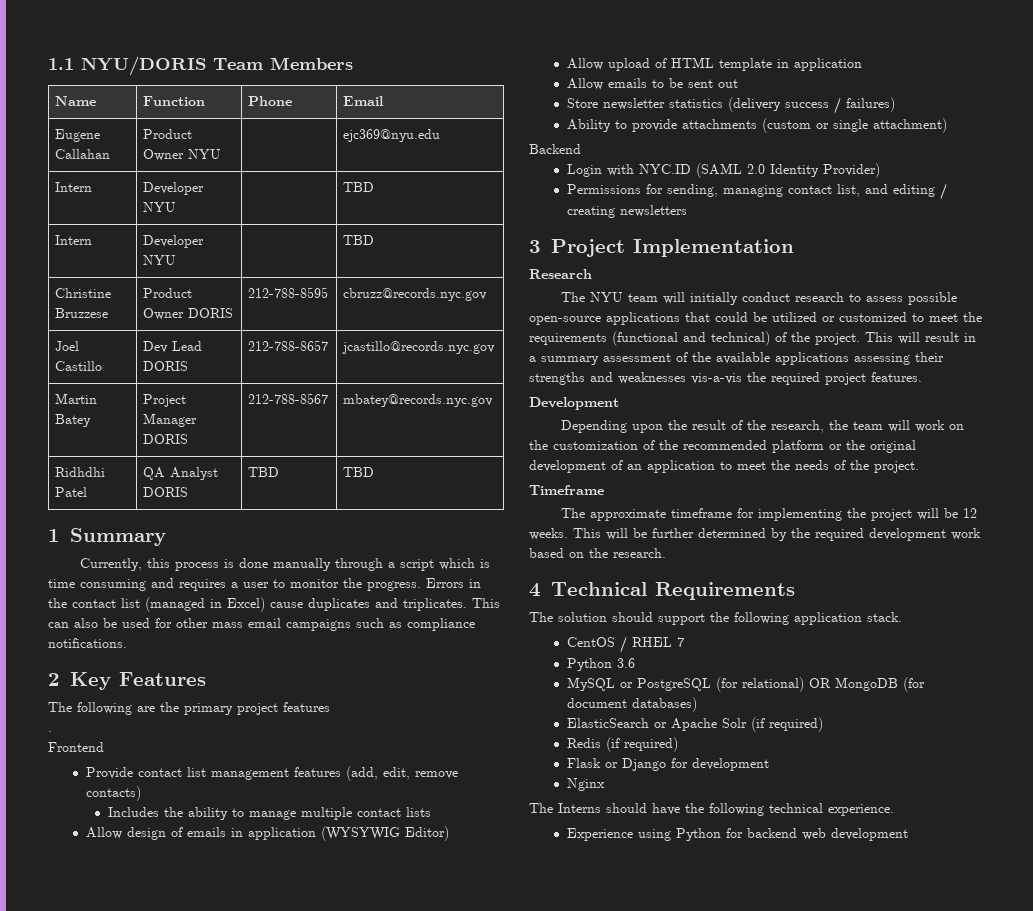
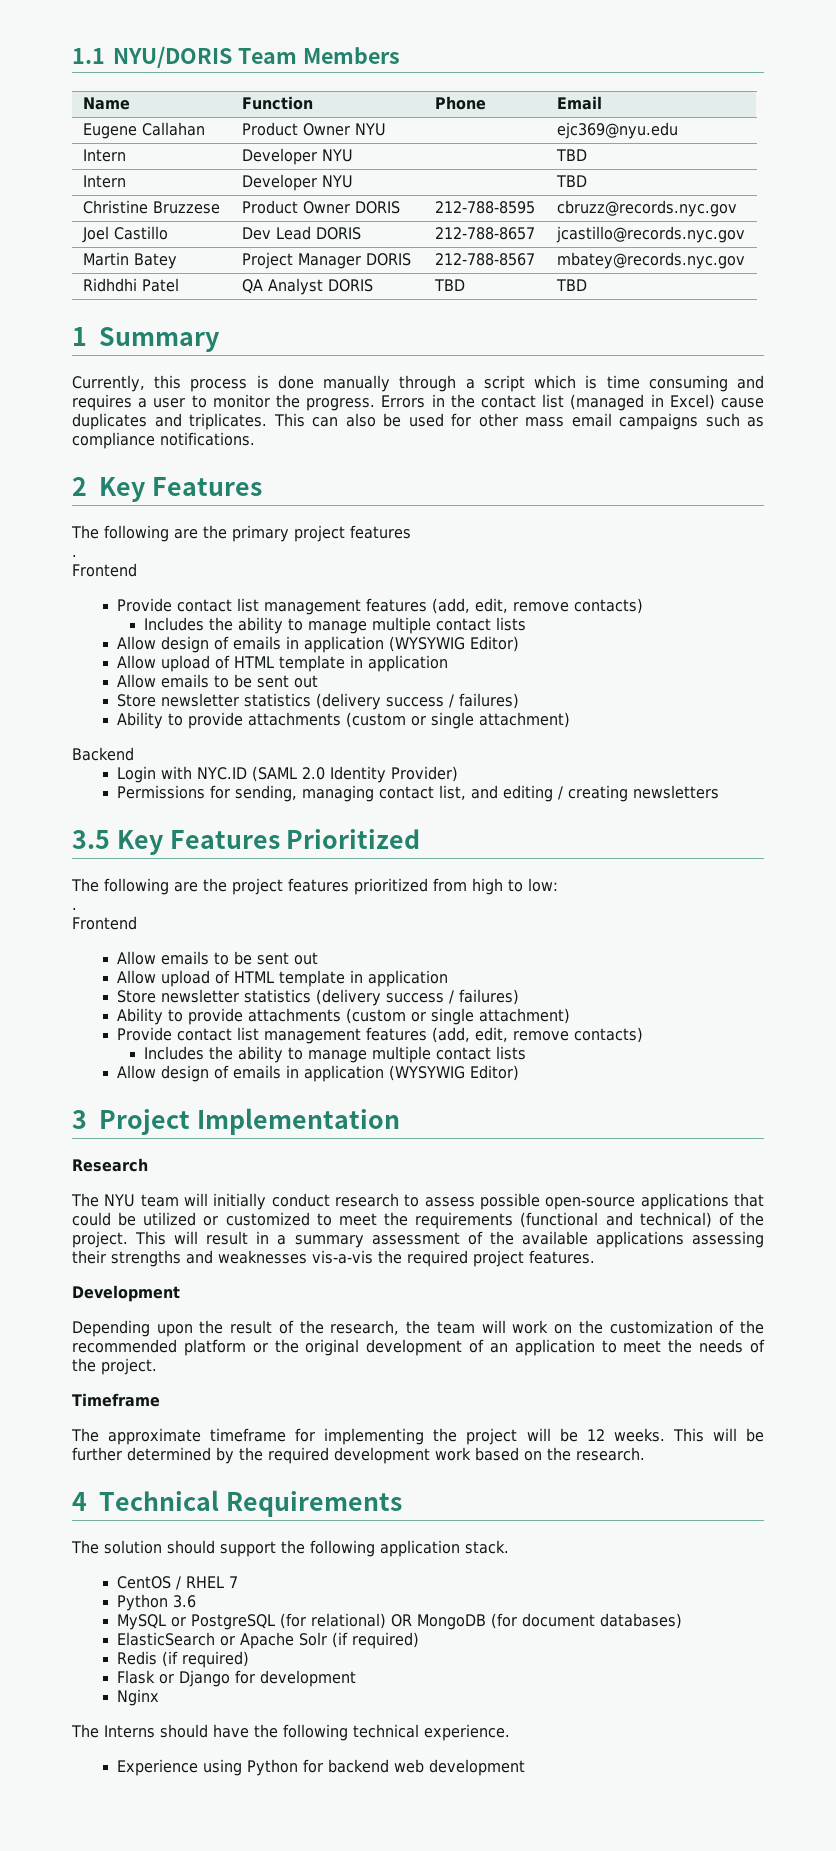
+ 3.5 Key Features Prioritized
+ The following are the project features prioritized from high to low:
+ .
+ Frontend
+ Allow emails to be sent out
+ Allow upload of HTML template in application
+ Store newsletter statistics (delivery success / failures)
+ Ability to provide attachments (custom or single attachment)
+ Provide contact list management features (add, edit, remove contacts)
+ Includes the ability to manage multiple contact lists
+ Allow design of emails in application (WYSYWIG Editor)

